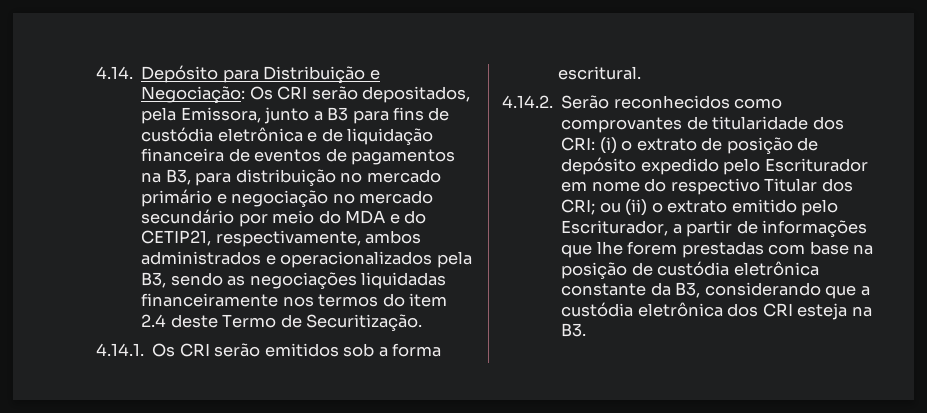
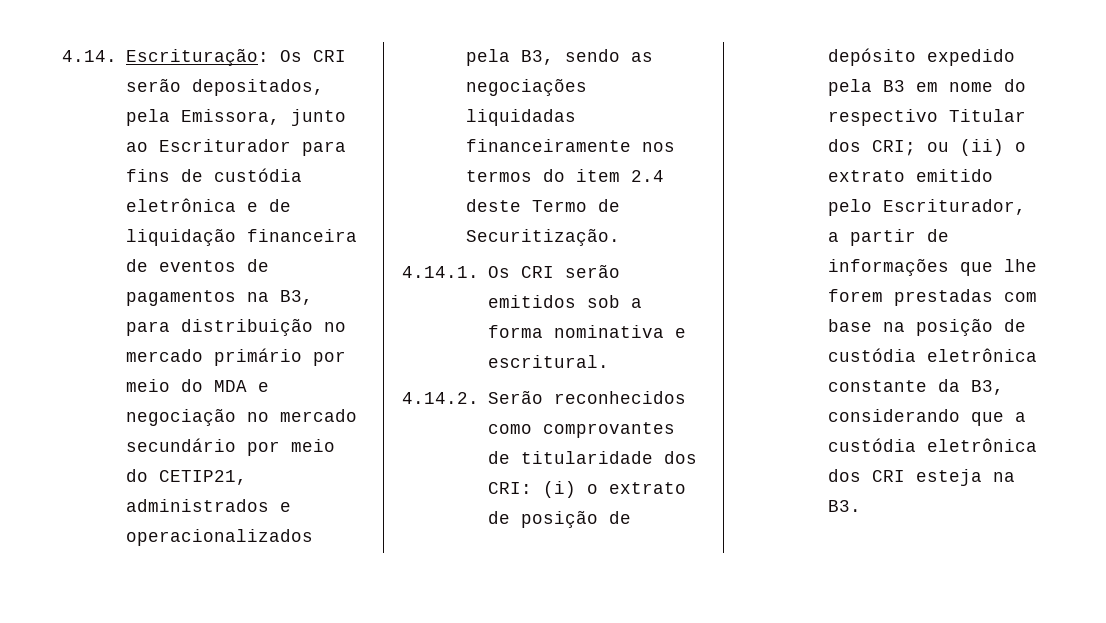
- 4.14. Depósito para Distribuição e Negociação: Os CRI serão depositados, pela Emissora, junto a B3 para fins de custódia eletrônica e de liquidação financeira de eventos de pagamentos na B3, para distribuição no mercado primário e negociação no mercado secundário por meio do MDA e do CETIP21, respectivamente, ambos administrados e operacionalizados pela B3, sendo as negociações liquidadas financeiramente nos termos do item 2.4 deste Termo de Securitização.
+ 4.14. Escrituração: Os CRI serão depositados, pela Emissora, junto ao Escriturador para fins de custódia eletrônica e de liquidação financeira de eventos de pagamentos na B3, para distribuição no mercado primário por meio do MDA e negociação no mercado secundário por meio do CETIP21, administrados e operacionalizados pela B3, sendo as negociações liquidadas financeiramente nos termos do item 2.4 deste Termo de Securitização.
- 4.14.1. Os CRI serão emitidos sob a forma escritural.
+ 4.14.1. Os CRI serão emitidos sob a forma nominativa e escritural.
- 4.14.2. Serão reconhecidos como comprovantes de titularidade dos CRI: (i) o extrato de posição de depósito expedido pelo Escriturador em nome do respectivo Titular dos CRI; ou (ii) o extrato emitido pelo Escriturador, a partir de informações que lhe forem prestadas com base na posição de custódia eletrônica constante da B3, considerando que a custódia eletrônica dos CRI esteja na B3.
+ 4.14.2. Serão reconhecidos como comprovantes de titularidade dos CRI: (i) o extrato de posição de depósito expedido pela B3 em nome do respectivo Titular dos CRI; ou (ii) o extrato emitido pelo Escriturador, a partir de informações que lhe forem prestadas com base na posição de custódia eletrônica constante da B3, considerando que a custódia eletrônica dos CRI esteja na B3.

